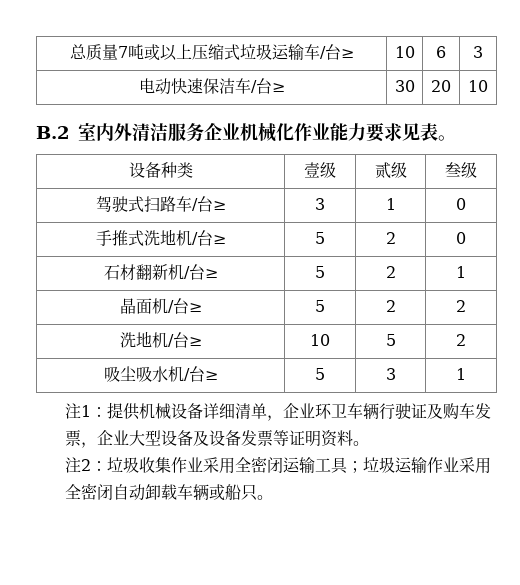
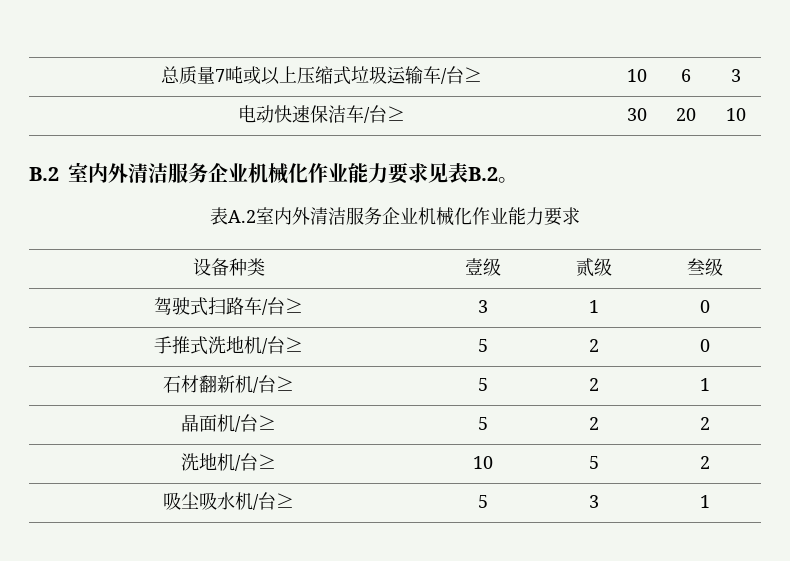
- B.2室内外清洁服务企业机械化作业能力要求见表。
+ B.2室内外清洁服务企业机械化作业能力要求见表B.2。
+ 表A.2室内外清洁服务企业机械化作业能力要求
- 注1：提供机械设备详细清单，企业环卫车辆行驶证及购车发票，企业大型设备及设备发票等证明资料。
- 注2：垃圾收集作业采用全密闭运输工具；垃圾运输作业采用全密闭自动卸载车辆或船只。

